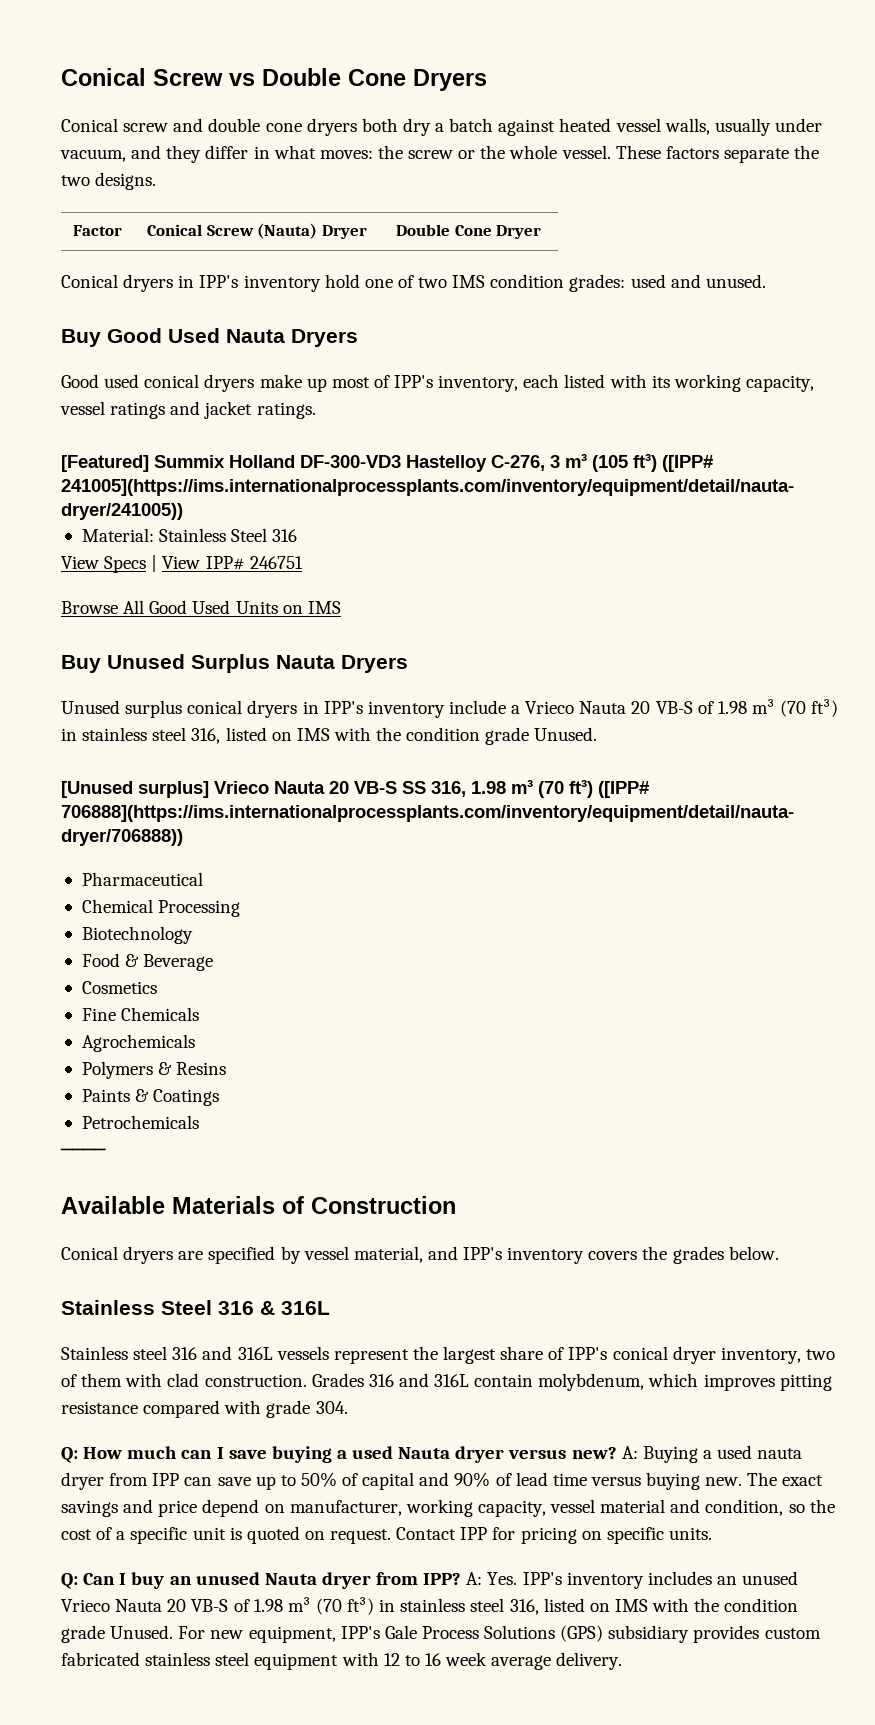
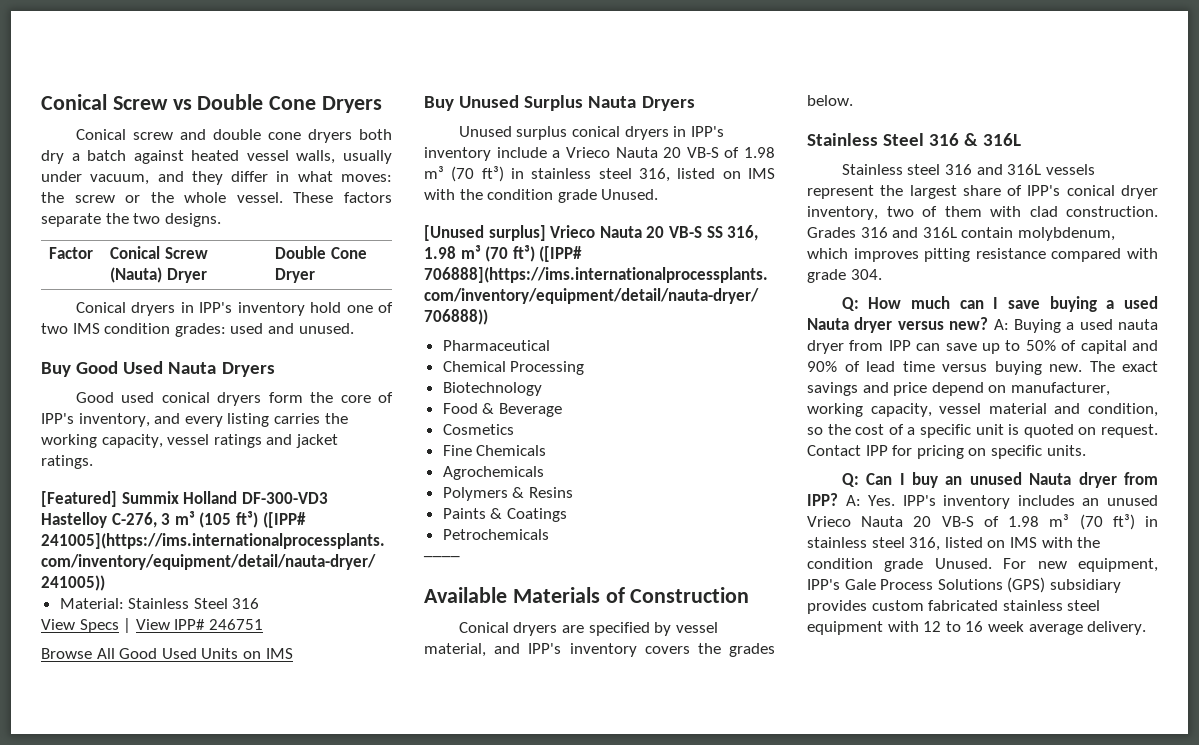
- Good used conical dryers make up most of IPP's inventory, each listed with its working capacity, vessel ratings and jacket ratings.
+ Good used conical dryers form the core of IPP's inventory, and every listing carries the working capacity, vessel ratings and jacket ratings.

